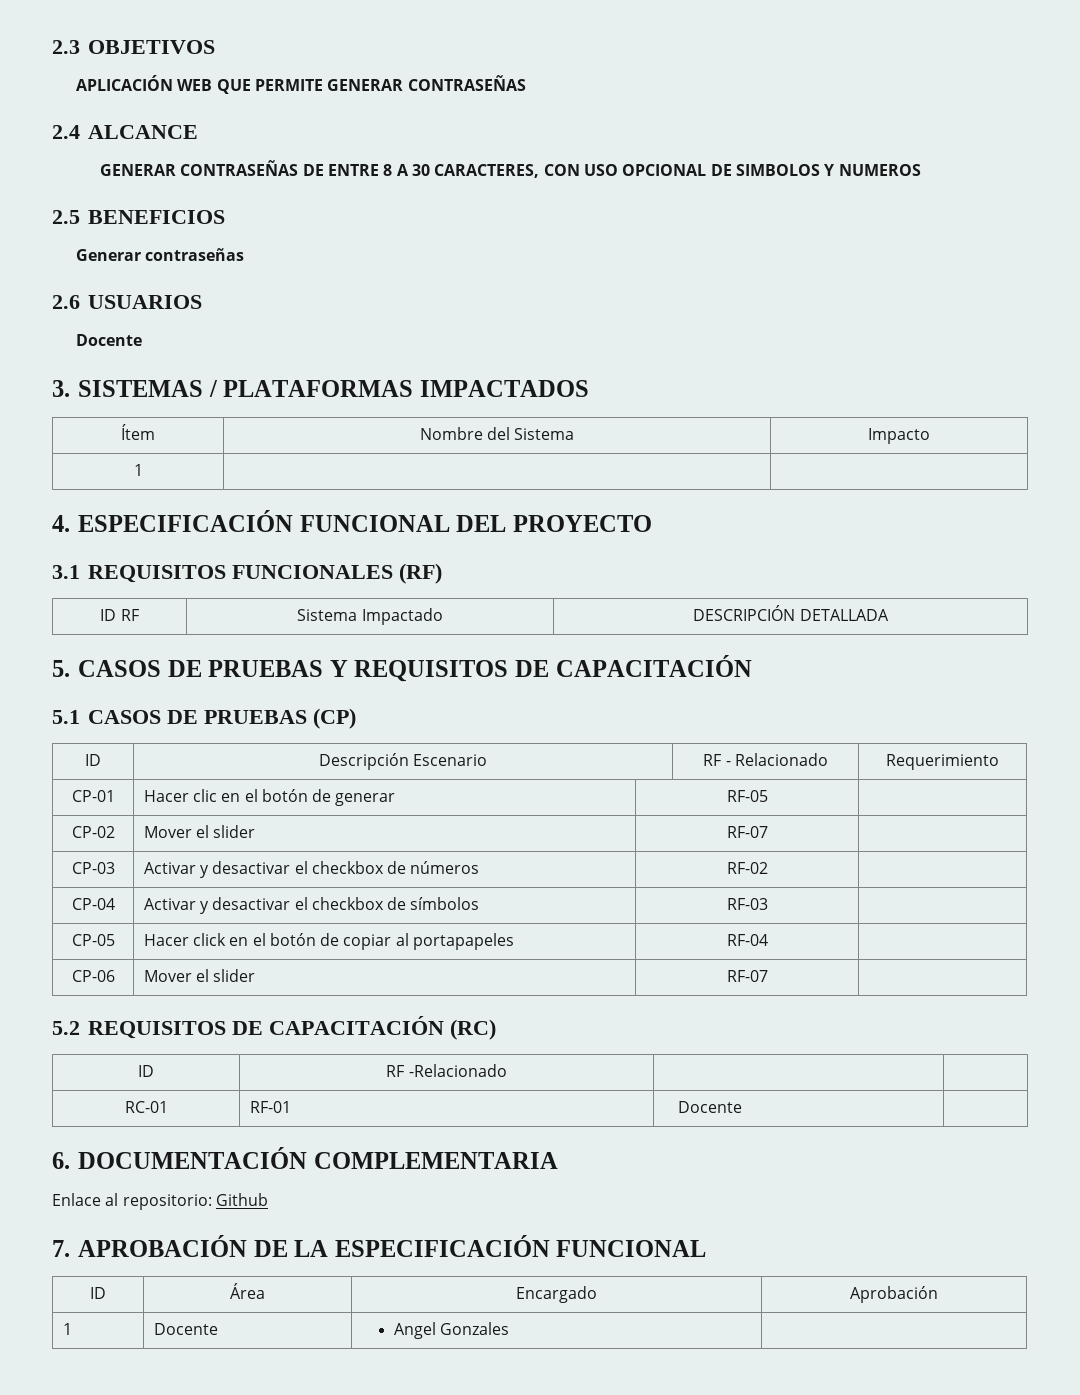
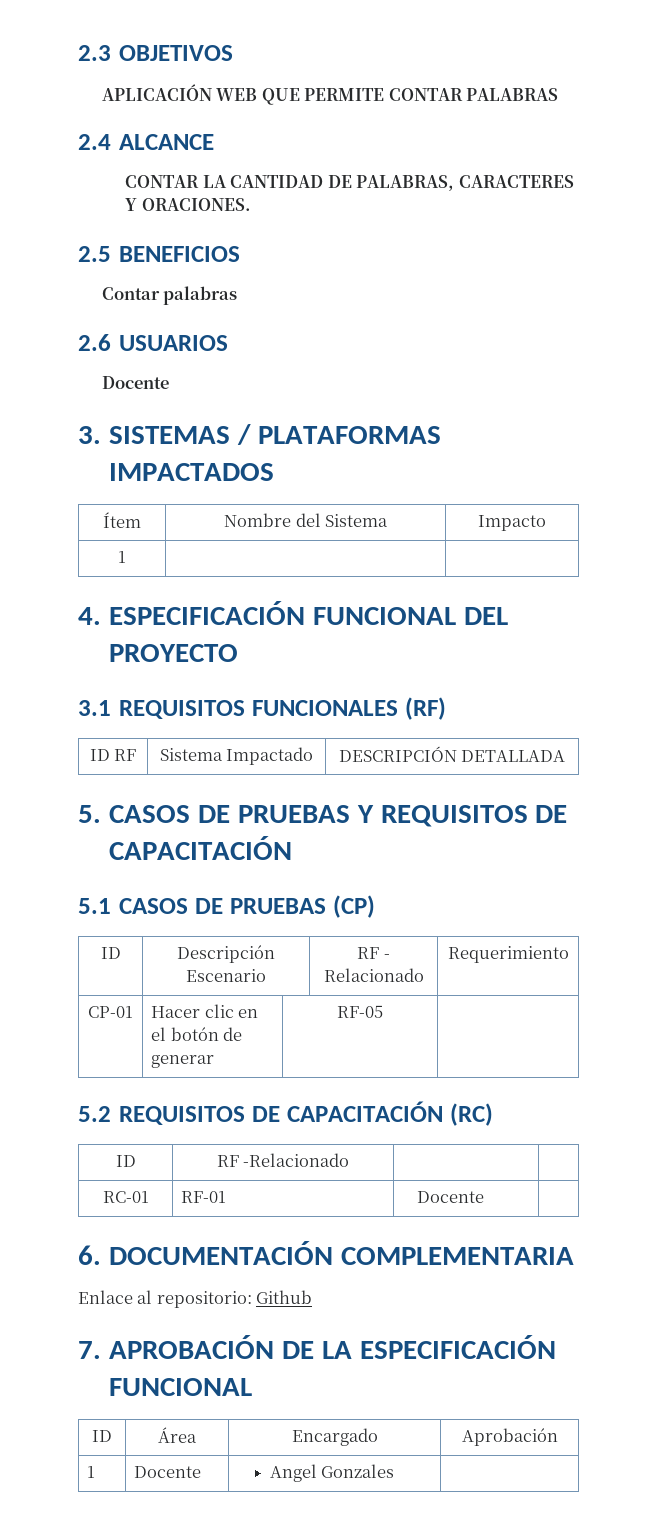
- APLICACIÓN WEB QUE PERMITE GENERAR CONTRASEÑAS
+ APLICACIÓN WEB QUE PERMITE CONTAR PALABRAS
- GENERAR CONTRASEÑAS DE ENTRE 8 A 30 CARACTERES, CON USO OPCIONAL DE SIMBOLOS Y NUMEROS
+ CONTAR LA CANTIDAD DE PALABRAS, CARACTERES Y ORACIONES.
- Generar contraseñas
+ Contar palabras
- CP-02 | Mover el slider | RF-07 |
- CP-03 | Activar y desactivar el checkbox de números | RF-02 |
- CP-04 | Activar y desactivar el checkbox de símbolos | RF-03 |
- CP-05 | Hacer click en el botón de copiar al portapapeles | RF-04 |
- CP-06 | Mover el slider | RF-07 |

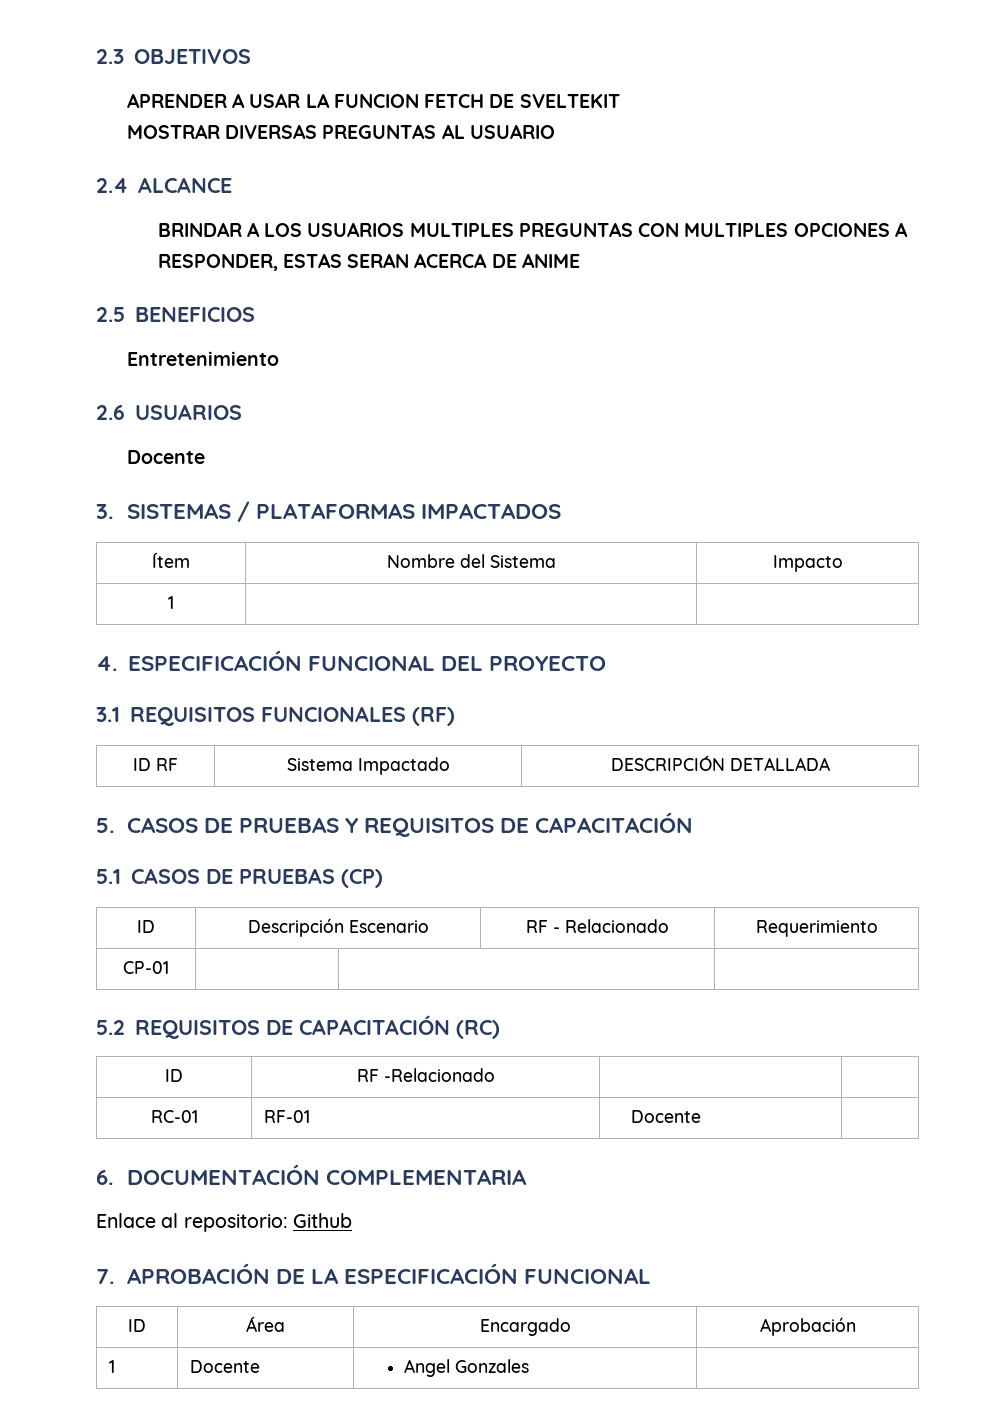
- APLICACIÓN WEB QUE PERMITE CONTAR PALABRAS
+ APRENDER A USAR LA FUNCION FETCH DE SVELTEKIT
+ MOSTRAR DIVERSAS PREGUNTAS AL USUARIO
  2.4 ALCANCE
- CONTAR LA CANTIDAD DE PALABRAS, CARACTERES Y ORACIONES.
+ BRINDAR A LOS USUARIOS MULTIPLES PREGUNTAS CON MULTIPLES OPCIONES A RESPONDER, ESTAS SERAN ACERCA DE ANIME
- Contar palabras
+ Entretenimiento
- CP-01 | Hacer clic en el botón de generar | RF-05 |
+ CP-01 | | |

